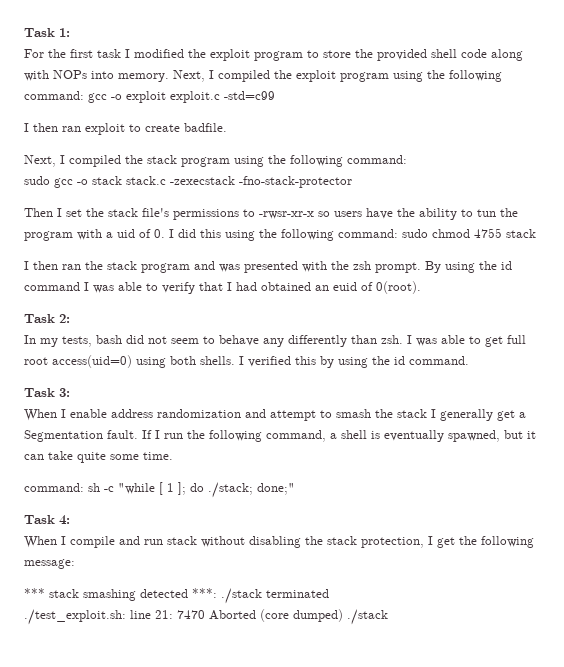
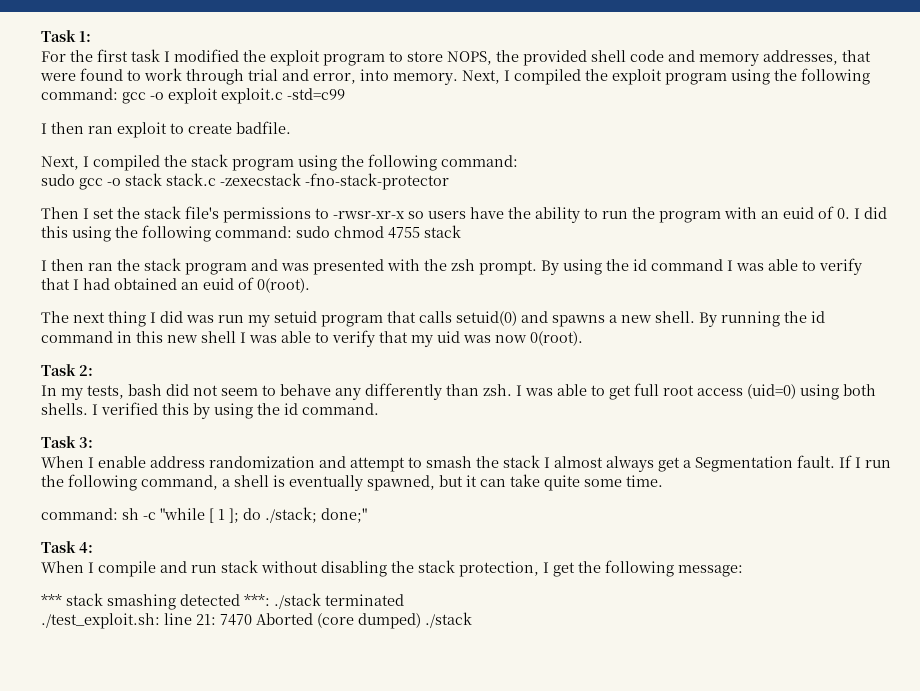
- For the first task I modified the exploit program to store the provided shell code along with NOPs into memory.
+ For the first task I modified the exploit program to store NOPS, the provided shell code and memory addresses, that were found to work through trial and error, into memory.
- Then I set the stack file's permissions to -rwsr-xr-x so users have the ability to tun the program with a uid of 0. I did this using the following command: sudo chmod 4755 stack
+ Then I set the stack file's permissions to -rwsr-xr-x so users have the ability to run the program with an euid of 0. I did this using the following command: sudo chmod 4755 stack
+ The next thing I did was run my setuid program that calls setuid(0) and spawns a new shell. By running the id command in this new shell I was able to verify that my uid was now 0(root).
- I was able to get full root access(uid=0) using both shells.
+ I was able to get full root access (uid=0) using both shells.
- When I enable address randomization and attempt to smash the stack I generally get a Segmentation fault.
+ When I enable address randomization and attempt to smash the stack I almost always get a Segmentation fault.

